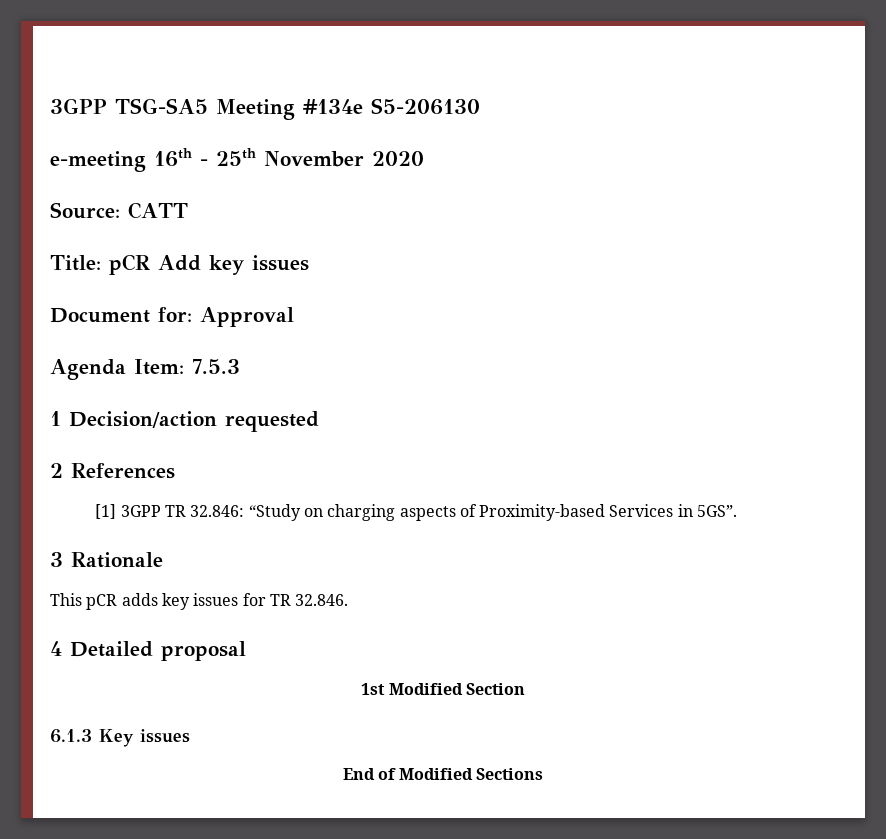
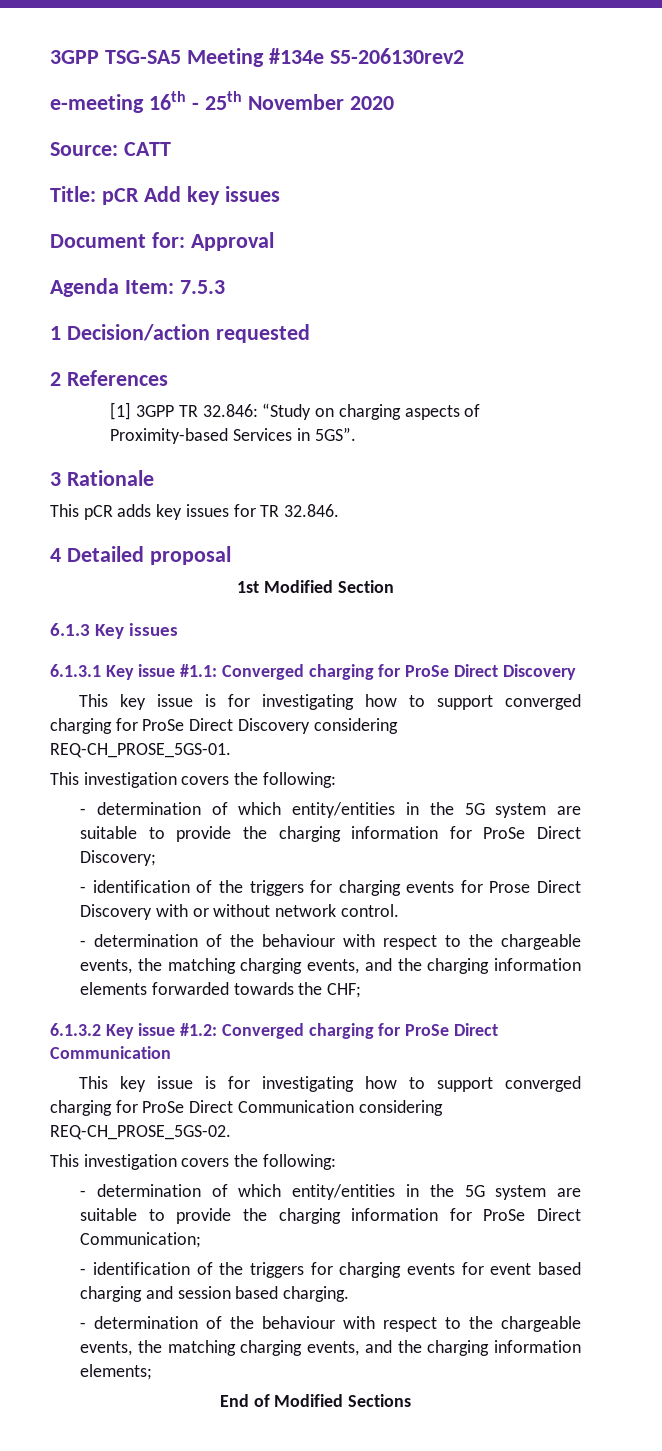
- 3GPP TSG-SA5 Meeting #134e S5-206130
+ 3GPP TSG-SA5 Meeting #134e S5-206130rev2
+ 6.1.3.1 Key issue #1.1: Converged charging for ProSe Direct Discovery
+ This key issue is for investigating how to support converged charging for ProSe Direct Discovery considering REQ-CH_PROSE_5GS-01.
+ This investigation covers the following:
+ - determination of which entity/entities in the 5G system are suitable to provide the charging information for ProSe Direct Discovery;
+ - identification of the triggers for charging events for Prose Direct Discovery with or without network control.
+ - determination of the behaviour with respect to the chargeable events, the matching charging events, and the charging information elements forwarded towards the CHF;
+ 6.1.3.2 Key issue #1.2: Converged charging for ProSe Direct Communication
+ This key issue is for investigating how to support converged charging for ProSe Direct Communication considering REQ-CH_PROSE_5GS-02.
+ This investigation covers the following:
+ - determination of which entity/entities in the 5G system are suitable to provide the charging information for ProSe Direct Communication;
+ - identification of the triggers for charging events for event based charging and session based charging.
+ - determination of the behaviour with respect to the chargeable events, the matching charging events, and the charging information elements;

